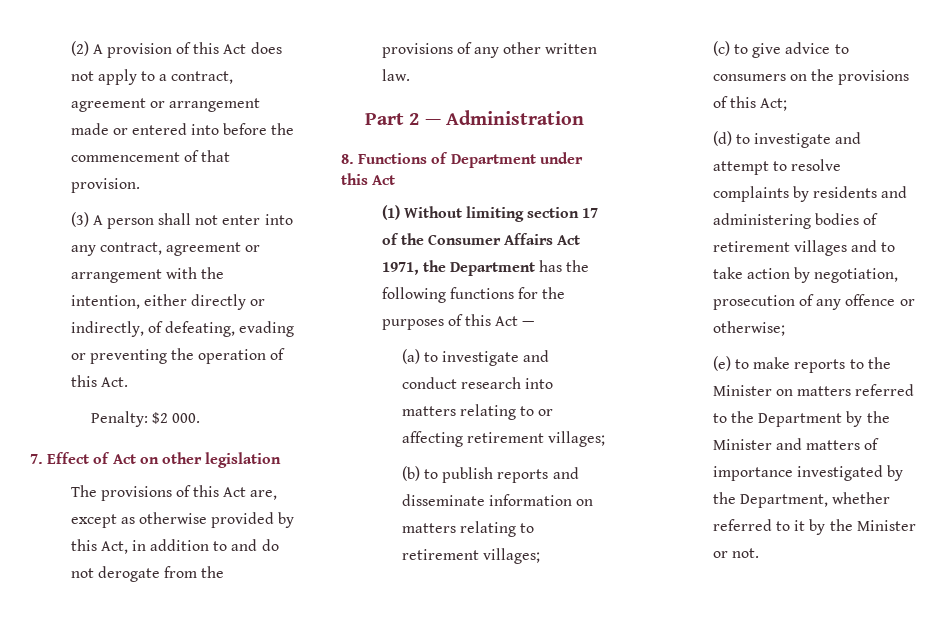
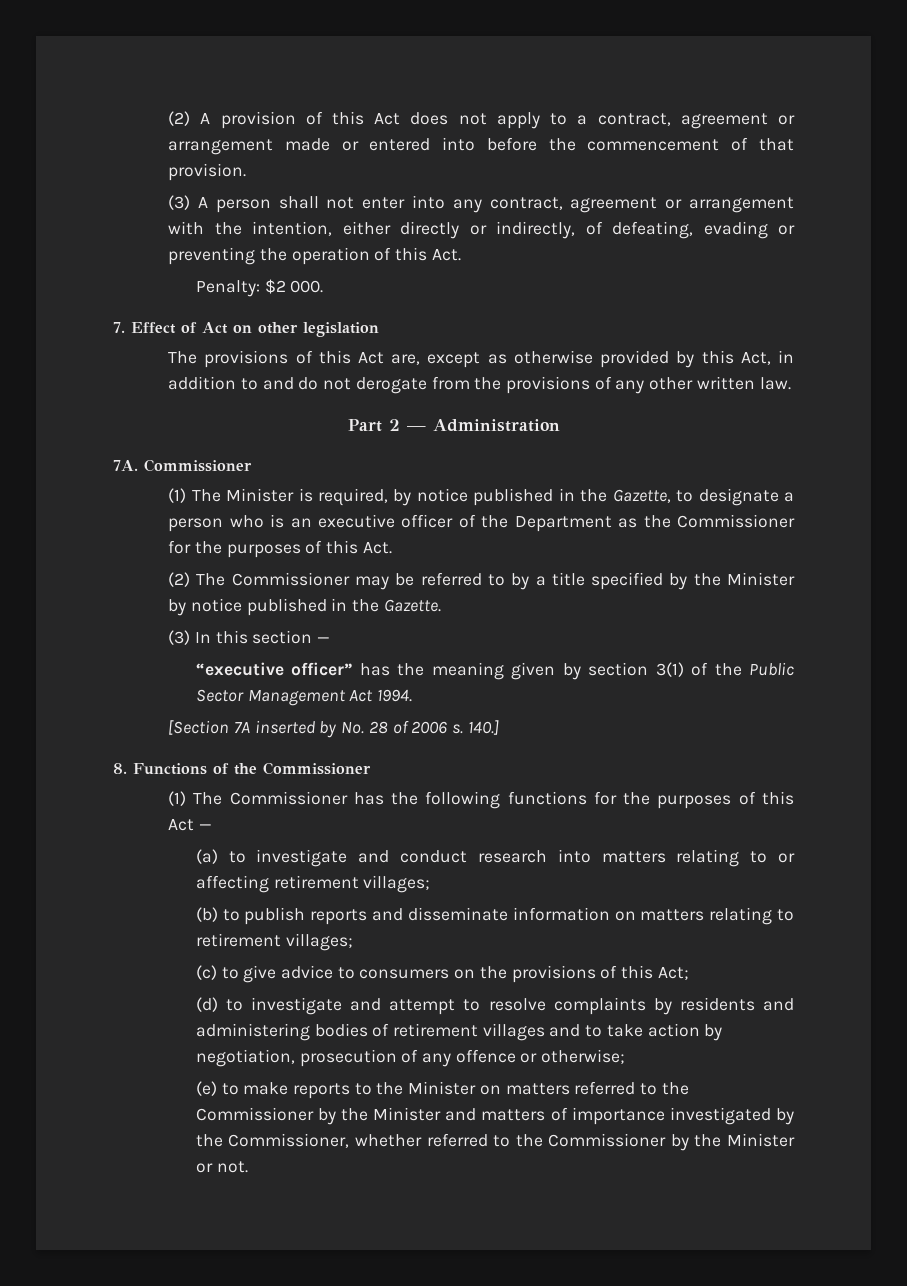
- 8. Functions of Department under this Act
- (1) Without limiting section 17 of the Consumer Affairs Act 1971, the Department has the following functions for the purposes of this Act —
+ 7A. Commissioner
+ (1) The Minister is required, by notice published in the Gazette, to designate a person who is an executive officer of the Department as the Commissioner for the purposes of this Act.
+ (2) The Commissioner may be referred to by a title specified by the Minister by notice published in the Gazette.
+ (3) In this section —
+ “executive officer” has the meaning given by section 3(1) of the Public Sector Management Act 1994.
+ [Section 7A inserted by No. 28 of 2006 s. 140.]
+ 8. Functions of the Commissioner
+ (1) The Commissioner has the following functions for the purposes of this Act —
- (e) to make reports to the Minister on matters referred to the Department by the Minister and matters of importance investigated by the Department, whether referred to it by the Minister or not.
+ (e) to make reports to the Minister on matters referred to the Commissioner by the Minister and matters of importance investigated by the Commissioner, whether referred to the Commissioner by the Minister or not.

